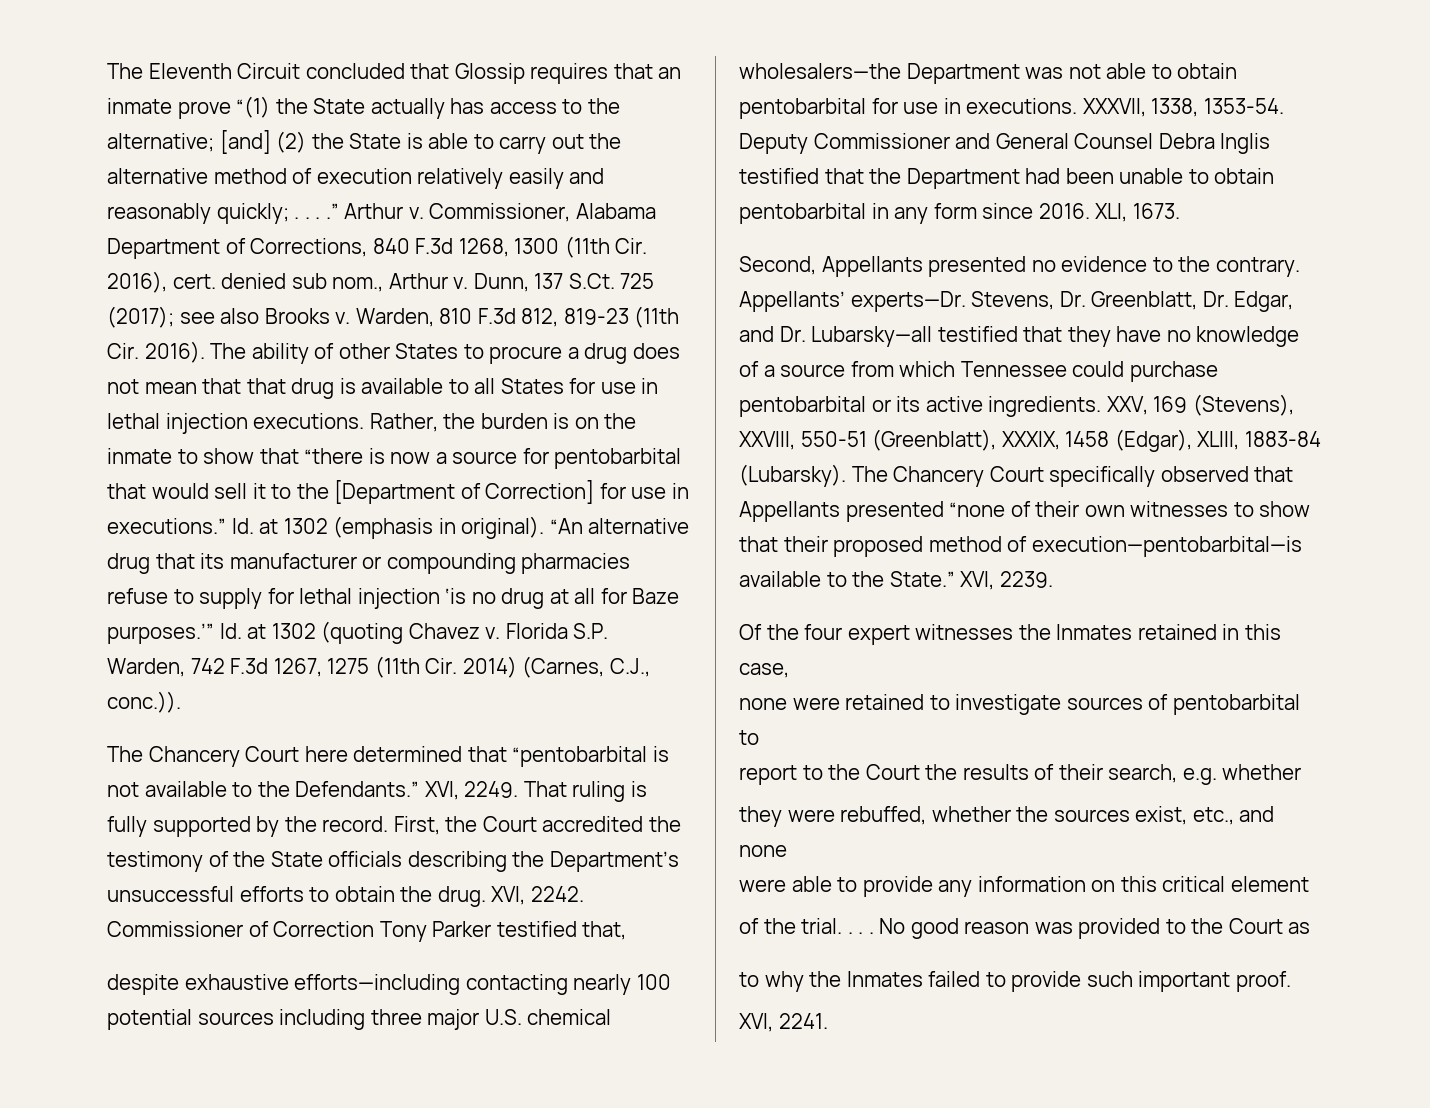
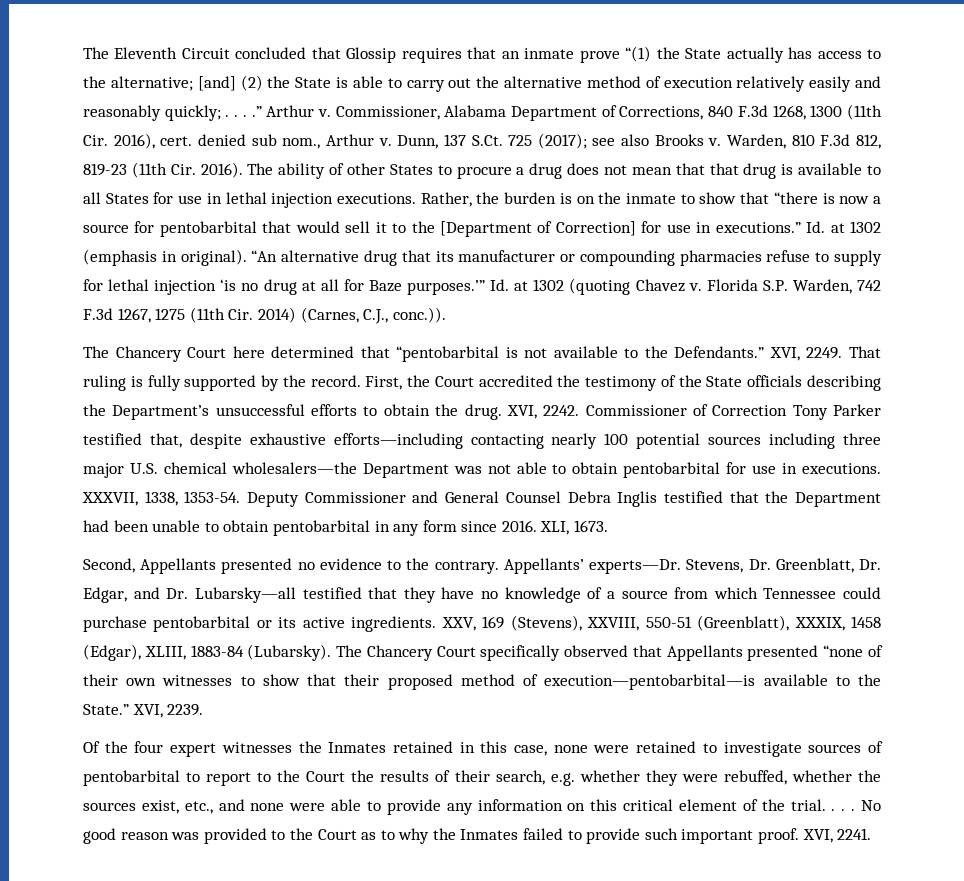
- Commissioner of Correction Tony Parker testified that,
- despite exhaustive efforts—including contacting nearly 100 potential sources including three major U.S. chemical wholesalers—the Department was not able to obtain pentobarbital for use in executions.
+ Commissioner of Correction Tony Parker testified that, despite exhaustive efforts—including contacting nearly 100 potential sources including three major U.S. chemical wholesalers—the Department was not able to obtain pentobarbital for use in executions.
- Of the four expert witnesses the Inmates retained in this case,
- none were retained to investigate sources of pentobarbital to
- report to the Court the results of their search, e.g. whether
- they were rebuffed, whether the sources exist, etc., and none
- were able to provide any information on this critical element
- of the trial. . . .
+ Of the four expert witnesses the Inmates retained in this case, none were retained to investigate sources of pentobarbital to report to the Court the results of their search, e.g. whether they were rebuffed, whether the sources exist, etc., and none were able to provide any information on this critical element of the trial. . . .
- No good reason was provided to the Court as
- to why the Inmates failed to provide such important proof.
- XVI, 2241.
+ No good reason was provided to the Court as to why the Inmates failed to provide such important proof. XVI, 2241.

